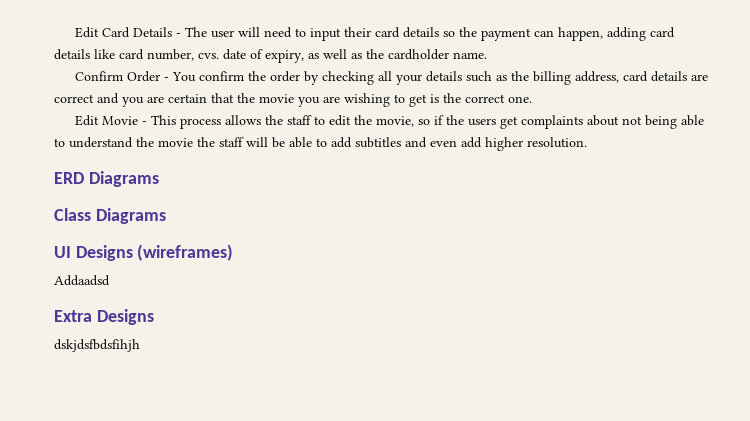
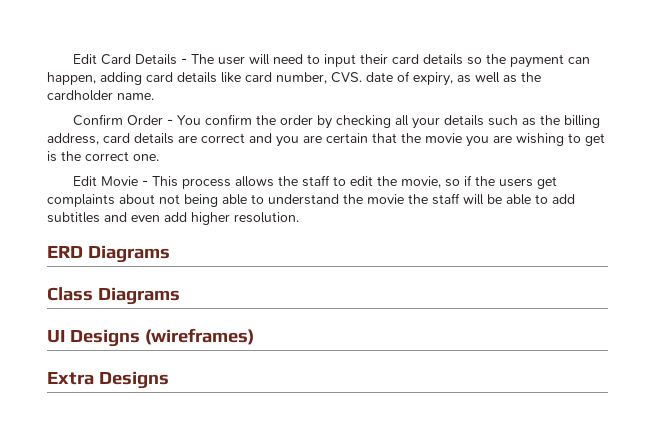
- Edit Card Details - The user will need to input their card details so the payment can happen, adding card details like card number, cvs. date of expiry, as well as the cardholder name.
+ Edit Card Details - The user will need to input their card details so the payment can happen, adding card details like card number, CVS. date of expiry, as well as the cardholder name.
- Addaadsd
- dskjdsfbdsfihjh

